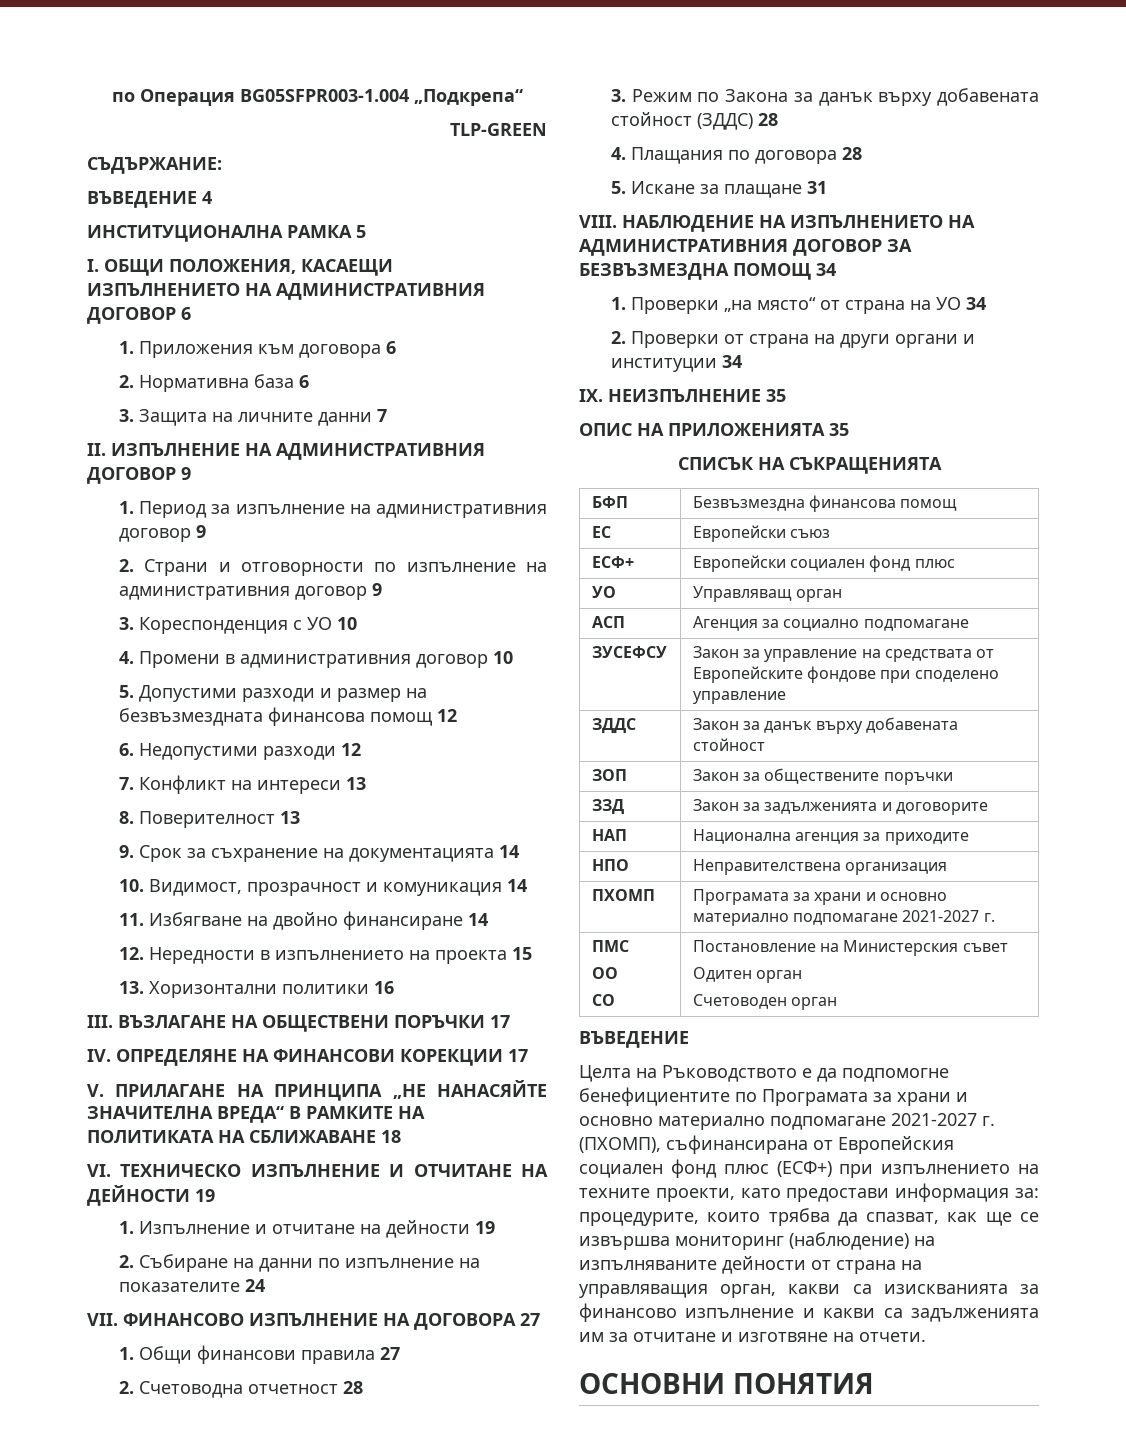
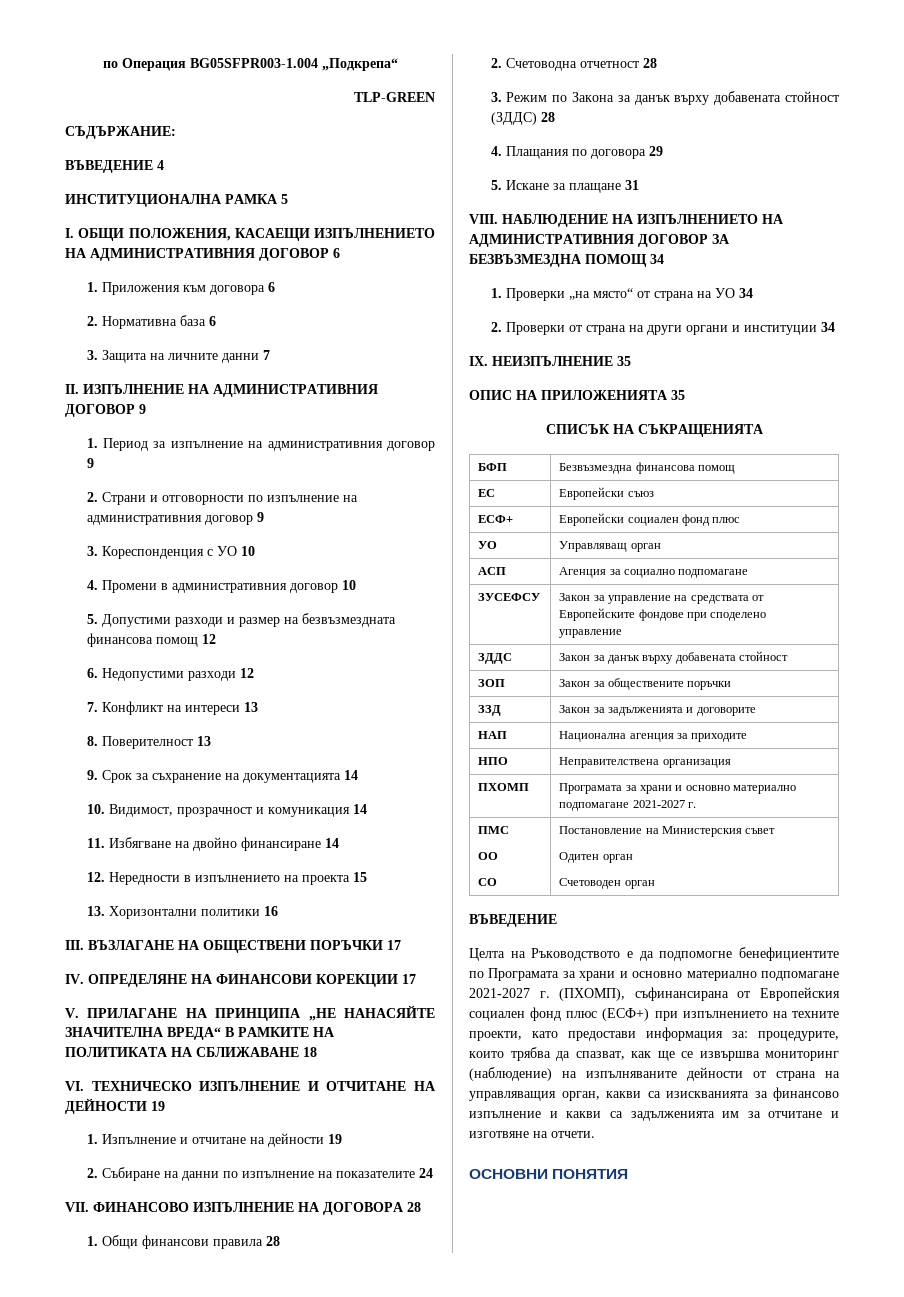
- VII. ФИНАНСОВО ИЗПЪЛНЕНИЕ НА ДОГОВОРА 27
+ VII. ФИНАНСОВО ИЗПЪЛНЕНИЕ НА ДОГОВОРА 28
- 1. Общи финансови правила 27
+ 1. Общи финансови правила 28
- 4. Плащания по договора 28
+ 4. Плащания по договора 29

